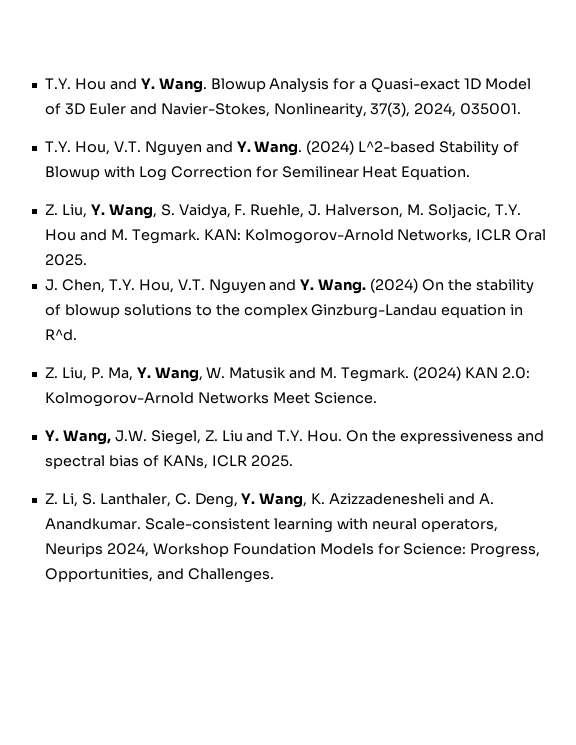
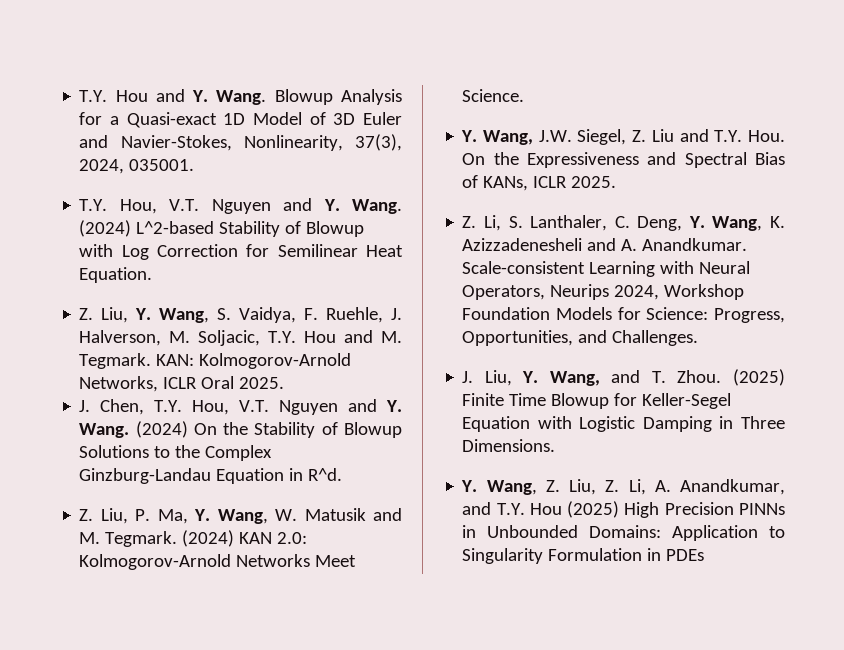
- (2024) On the stability of blowup solutions to the complex Ginzburg-Landau equation in R^d.
+ (2024) On the Stability of Blowup Solutions to the Complex Ginzburg-Landau Equation in R^d.
- Y. Wang, J.W. Siegel, Z. Liu and T.Y. Hou. On the expressiveness and spectral bias of KANs, ICLR 2025.
+ Y. Wang, J.W. Siegel, Z. Liu and T.Y. Hou. On the Expressiveness and Spectral Bias of KANs, ICLR 2025.
- Scale-consistent learning with neural operators, Neurips 2024, Workshop Foundation Models for Science: Progress, Opportunities, and Challenges.
+ Scale-consistent Learning with Neural Operators, Neurips 2024, Workshop Foundation Models for Science: Progress, Opportunities, and Challenges.
+ J. Liu, Y. Wang, and T. Zhou. (2025) Finite Time Blowup for Keller-Segel Equation with Logistic Damping in Three Dimensions.
+ Y. Wang, Z. Liu, Z. Li, A. Anandkumar, and T.Y. Hou (2025) High Precision PINNs in Unbounded Domains: Application to Singularity Formulation in PDEs

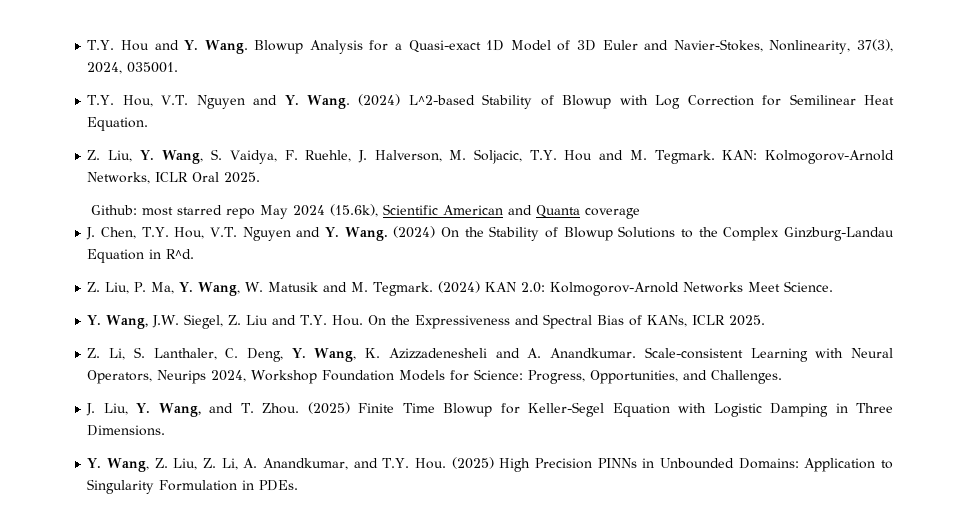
+ Github: most starred repo May 2024 (15.6k), Scientific American and Quanta coverage
- Y. Wang, Z. Liu, Z. Li, A. Anandkumar, and T.Y. Hou (2025) High Precision PINNs in Unbounded Domains: Application to Singularity Formulation in PDEs
+ Y. Wang, Z. Liu, Z. Li, A. Anandkumar, and T.Y. Hou. (2025) High Precision PINNs in Unbounded Domains: Application to Singularity Formulation in PDEs.

